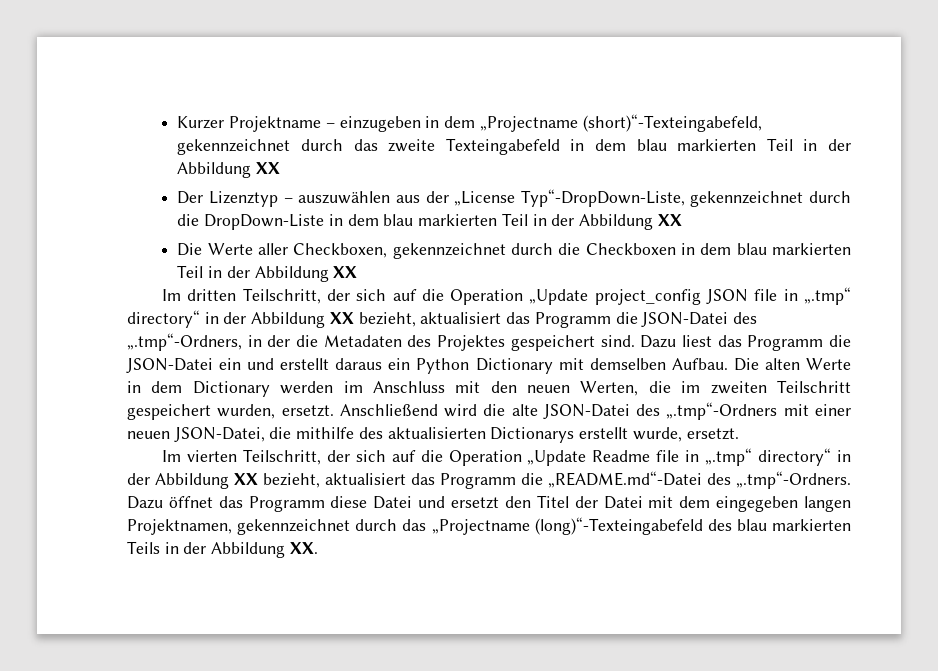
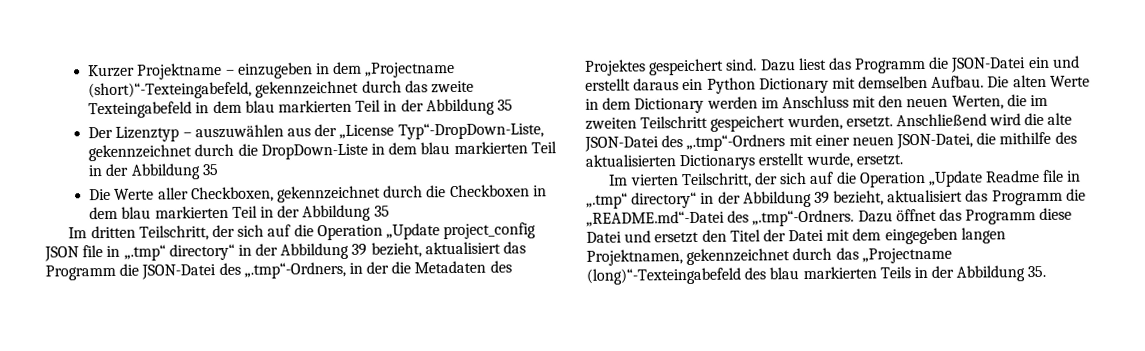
- Kurzer Projektname – einzugeben in dem „Projectname (short)“-Texteingabefeld, gekennzeichnet durch das zweite Texteingabefeld in dem blau markierten Teil in der Abbildung XX
+ Kurzer Projektname – einzugeben in dem „Projectname (short)“-Texteingabefeld, gekennzeichnet durch das zweite Texteingabefeld in dem blau markierten Teil in der Abbildung 35
- Der Lizenztyp – auszuwählen aus der „License Typ“-DropDown-Liste, gekennzeichnet durch die DropDown-Liste in dem blau markierten Teil in der Abbildung XX
+ Der Lizenztyp – auszuwählen aus der „License Typ“-DropDown-Liste, gekennzeichnet durch die DropDown-Liste in dem blau markierten Teil in der Abbildung 35
- Die Werte aller Checkboxen, gekennzeichnet durch die Checkboxen in dem blau markierten Teil in der Abbildung XX
+ Die Werte aller Checkboxen, gekennzeichnet durch die Checkboxen in dem blau markierten Teil in der Abbildung 35
- Im dritten Teilschritt, der sich auf die Operation „Update project_config JSON file in „.tmp“ directory“ in der Abbildung XX bezieht, aktualisiert das Programm die JSON-Datei des „.tmp“-Ordners, in der die Metadaten des Projektes gespeichert sind.
+ Im dritten Teilschritt, der sich auf die Operation „Update project_config JSON file in „.tmp“ directory“ in der Abbildung 39 bezieht, aktualisiert das Programm die JSON-Datei des „.tmp“-Ordners, in der die Metadaten des Projektes gespeichert sind.
- Im vierten Teilschritt, der sich auf die Operation „Update Readme file in „.tmp“ directory“ in der Abbildung XX bezieht, aktualisiert das Programm die „README.md“-Datei des „.tmp“-Ordners. Dazu öffnet das Programm diese Datei und ersetzt den Titel der Datei mit dem eingegeben langen Projektnamen, gekennzeichnet durch das „Projectname (long)“-Texteingabefeld des blau markierten Teils in der Abbildung XX.
+ Im vierten Teilschritt, der sich auf die Operation „Update Readme file in „.tmp“ directory“ in der Abbildung 39 bezieht, aktualisiert das Programm die „README.md“-Datei des „.tmp“-Ordners. Dazu öffnet das Programm diese Datei und ersetzt den Titel der Datei mit dem eingegeben langen Projektnamen, gekennzeichnet durch das „Projectname (long)“-Texteingabefeld des blau markierten Teils in der Abbildung 35.

